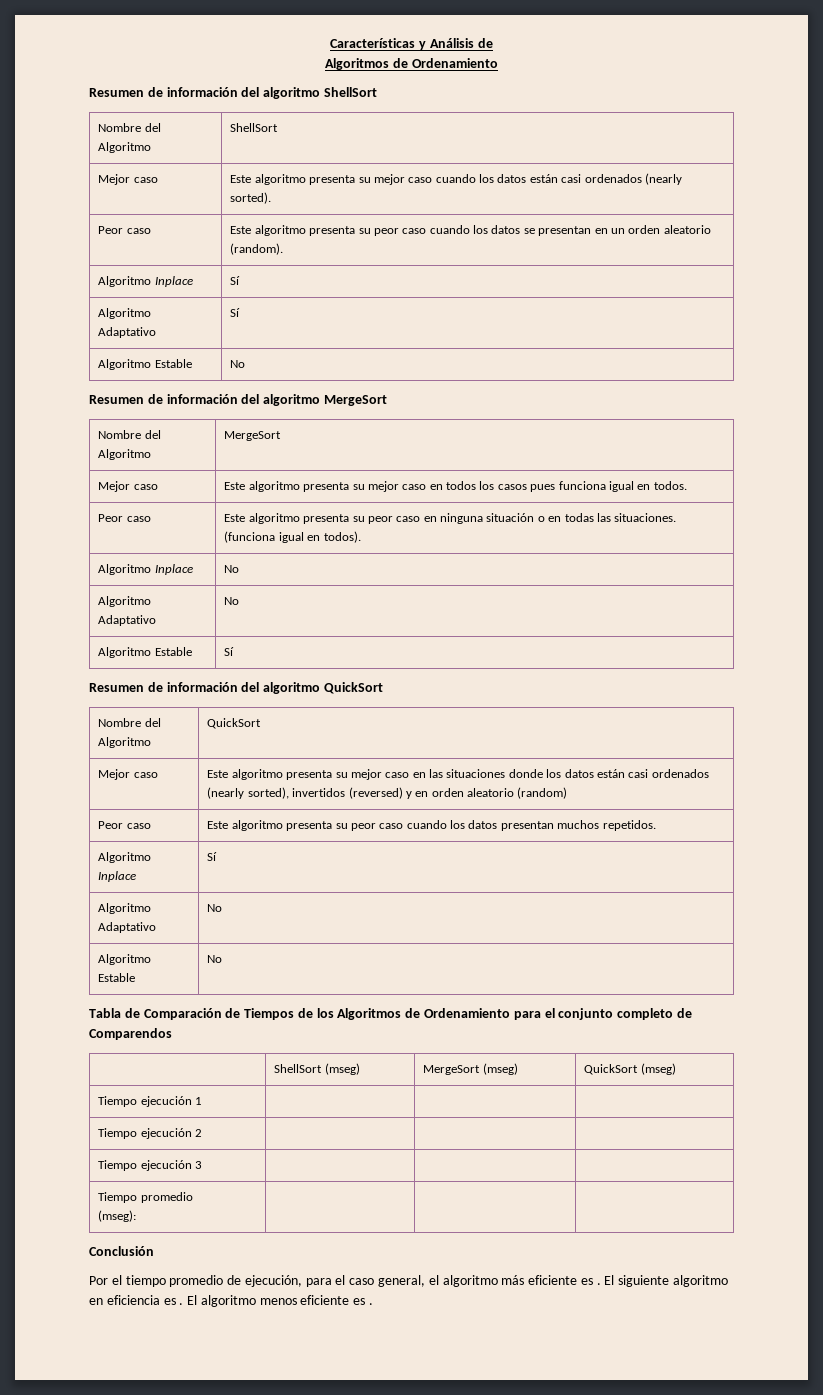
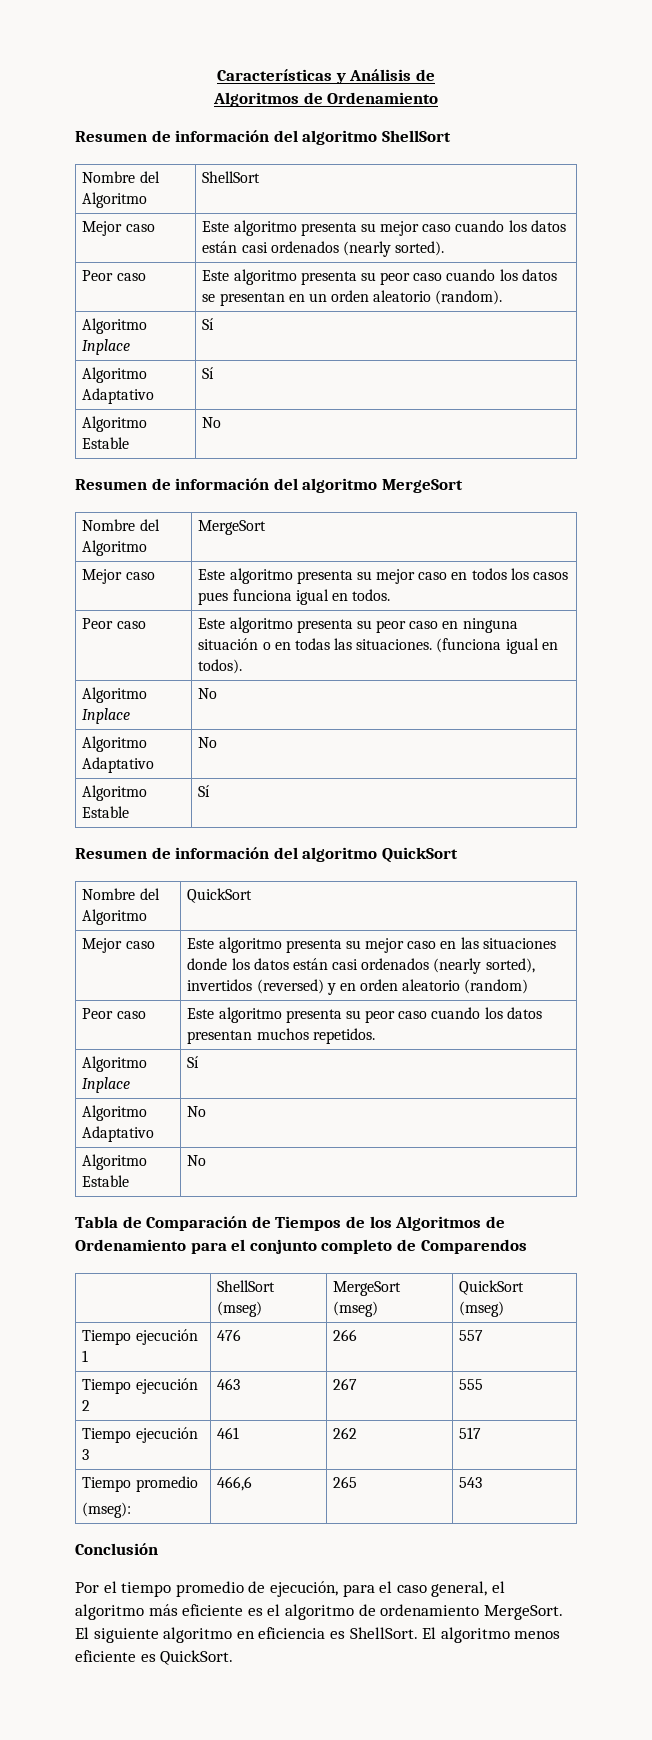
- Tiempo ejecución 1 | | |
+ Tiempo ejecución 1 | 476 | 266 | 557
- Tiempo ejecución 2 | | |
+ Tiempo ejecución 2 | 463 | 267 | 555
- Tiempo ejecución 3 | | |
+ Tiempo ejecución 3 | 461 | 262 | 517
  Tiempo promedio
- (mseg): | | |
+ (mseg): | 466,6 | 265 | 543
- Por el tiempo promedio de ejecución, para el caso general, el algoritmo más eficiente es .
+ Por el tiempo promedio de ejecución, para el caso general, el algoritmo más eficiente es el algoritmo de ordenamiento MergeSort.
- El siguiente algoritmo en eficiencia es .
+ El siguiente algoritmo en eficiencia es ShellSort.
- El algoritmo menos eficiente es .
+ El algoritmo menos eficiente es QuickSort.

